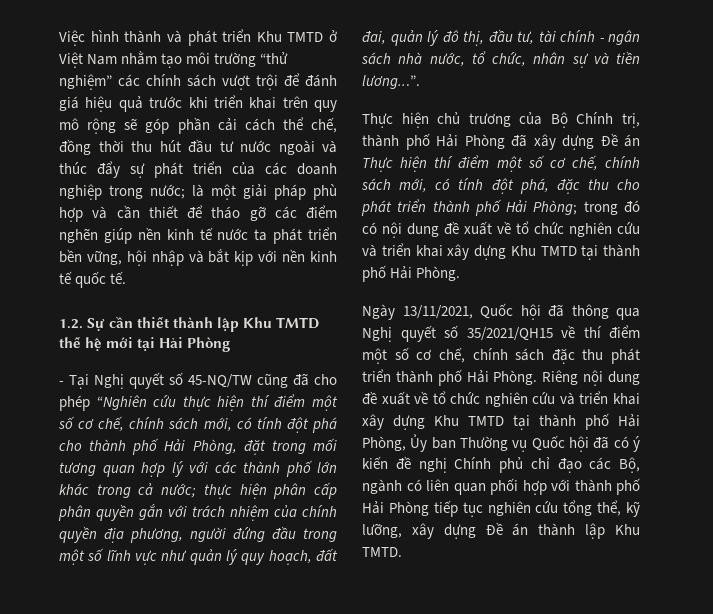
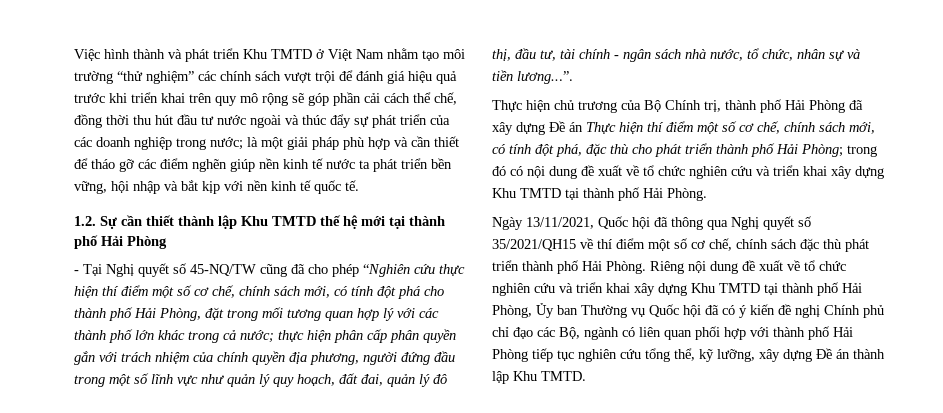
- 1.2. Sự cần thiết thành lập Khu TMTD thế hệ mới tại Hải Phòng
+ 1.2. Sự cần thiết thành lập Khu TMTD thế hệ mới tại thành phố Hải Phòng
- Thực hiện chủ trương của Bộ Chính trị, thành phố Hải Phòng đã xây dựng Đề án Thực hiện thí điểm một số cơ chế, chính sách mới, có tính đột phá, đặc thu cho phát triển thành phố Hải Phòng;
+ Thực hiện chủ trương của Bộ Chính trị, thành phố Hải Phòng đã xây dựng Đề án Thực hiện thí điểm một số cơ chế, chính sách mới, có tính đột phá, đặc thù cho phát triển thành phố Hải Phòng;
- Ngày 13/11/2021, Quốc hội đã thông qua Nghị quyết số 35/2021/QH15 về thí điểm một số cơ chế, chính sách đặc thu phát triển thành phố Hải Phòng.
+ Ngày 13/11/2021, Quốc hội đã thông qua Nghị quyết số 35/2021/QH15 về thí điểm một số cơ chế, chính sách đặc thù phát triển thành phố Hải Phòng.

